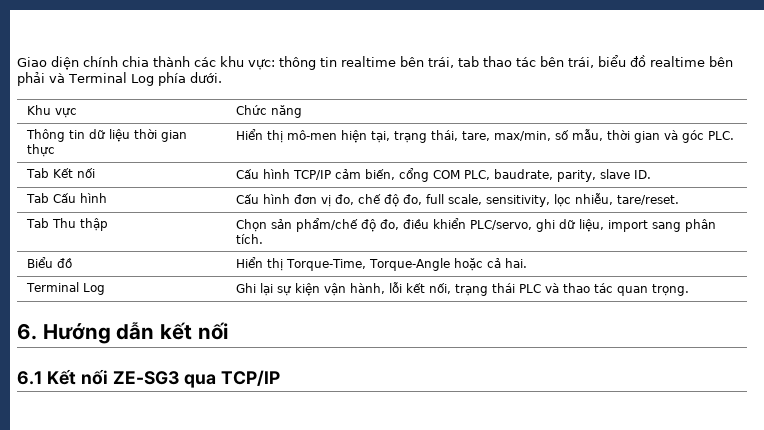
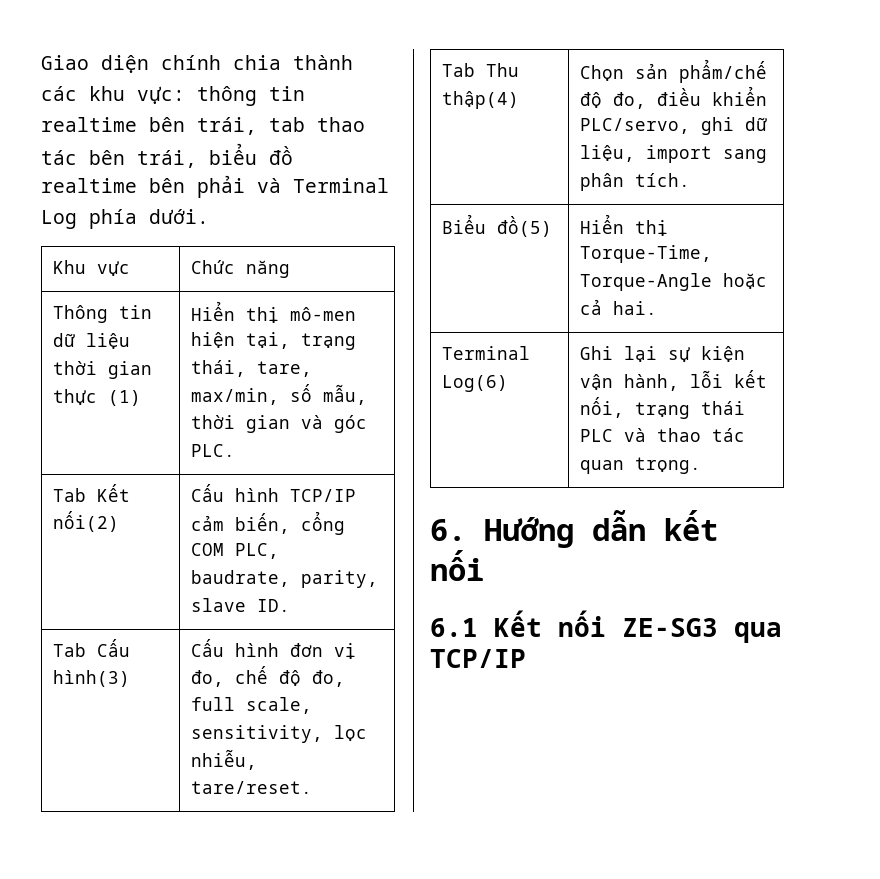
- Thông tin dữ liệu thời gian thực | Hiển thị mô-men hiện tại, trạng thái, tare, max/min, số mẫu, thời gian và góc PLC.
+ Thông tin dữ liệu thời gian thực (1) | Hiển thị mô-men hiện tại, trạng thái, tare, max/min, số mẫu, thời gian và góc PLC.
- Tab Kết nối | Cấu hình TCP/IP cảm biến, cổng COM PLC, baudrate, parity, slave ID.
+ Tab Kết nối(2) | Cấu hình TCP/IP cảm biến, cổng COM PLC, baudrate, parity, slave ID.
- Tab Cấu hình | Cấu hình đơn vị đo, chế độ đo, full scale, sensitivity, lọc nhiễu, tare/reset.
+ Tab Cấu hình(3) | Cấu hình đơn vị đo, chế độ đo, full scale, sensitivity, lọc nhiễu, tare/reset.
- Tab Thu thập | Chọn sản phẩm/chế độ đo, điều khiển PLC/servo, ghi dữ liệu, import sang phân tích.
+ Tab Thu thập(4) | Chọn sản phẩm/chế độ đo, điều khiển PLC/servo, ghi dữ liệu, import sang phân tích.
- Biểu đồ | Hiển thị Torque-Time, Torque-Angle hoặc cả hai.
+ Biểu đồ(5) | Hiển thị Torque-Time, Torque-Angle hoặc cả hai.
- Terminal Log | Ghi lại sự kiện vận hành, lỗi kết nối, trạng thái PLC và thao tác quan trọng.
+ Terminal Log(6) | Ghi lại sự kiện vận hành, lỗi kết nối, trạng thái PLC và thao tác quan trọng.

